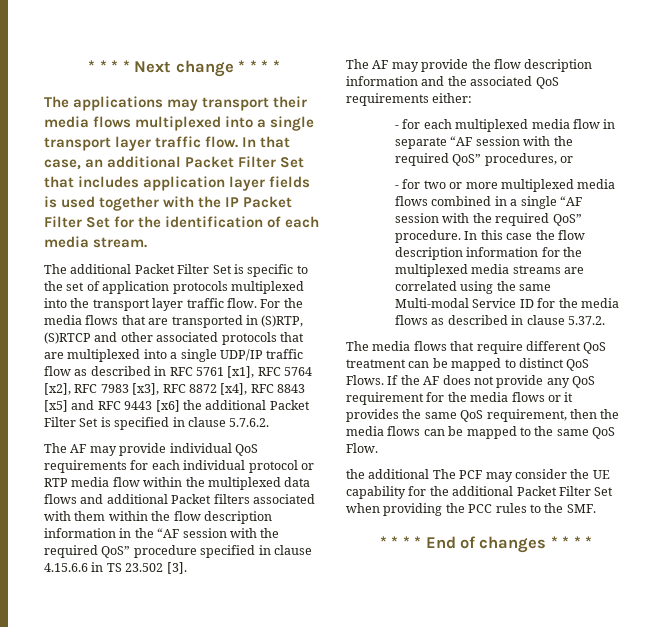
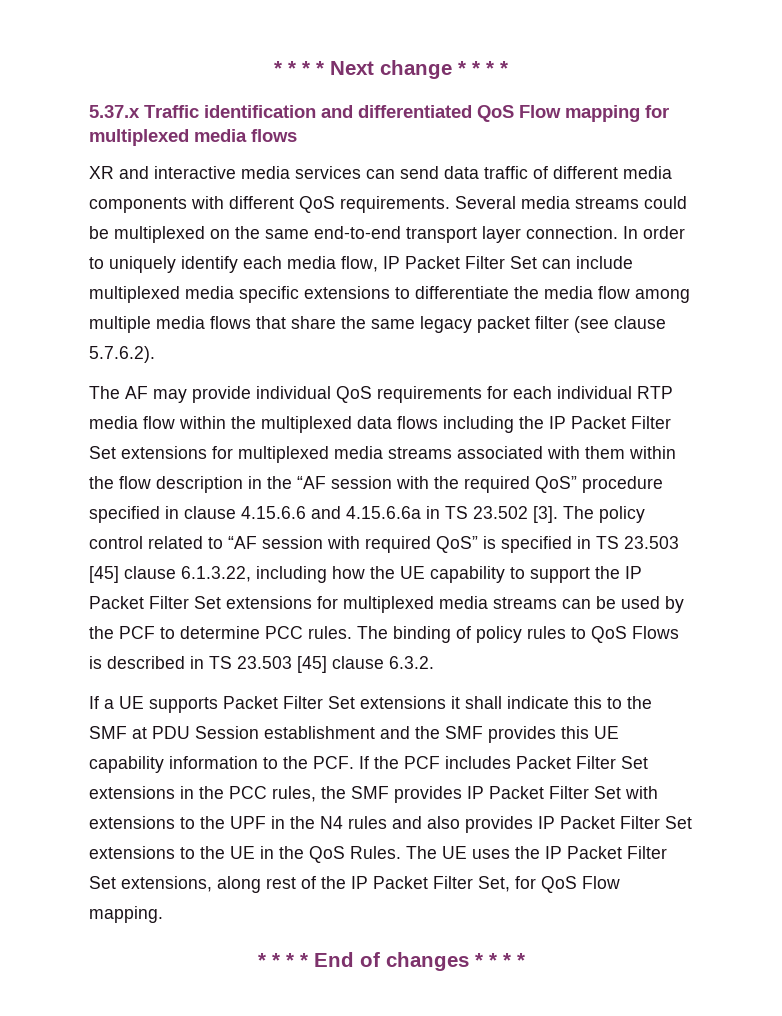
- The applications may transport their media flows multiplexed into a single transport layer traffic flow. In that case, an additional Packet Filter Set that includes application layer fields is used together with the IP Packet Filter Set for the identification of each media stream.
- The additional Packet Filter Set is specific to the set of application protocols multiplexed into the transport layer traffic flow. For the media flows that are transported in (S)RTP, (S)RTCP and other associated protocols that are multiplexed into a single UDP/IP traffic flow as described in RFC 5761 [x1], RFC 5764 [x2], RFC 7983 [x3], RFC 8872 [x4], RFC 8843 [x5] and RFC 9443 [x6] the additional Packet Filter Set is specified in clause 5.7.6.2.
+ 5.37.x Traffic identification and differentiated QoS Flow mapping for multiplexed media flows
+ XR and interactive media services can send data traffic of different media components with different QoS requirements. Several media streams could be multiplexed on the same end-to-end transport layer connection. In order to uniquely identify each media flow, IP Packet Filter Set can include multiplexed media specific extensions to differentiate the media flow among multiple media flows that share the same legacy packet filter (see clause 5.7.6.2).
- The AF may provide individual QoS requirements for each individual protocol or RTP media flow within the multiplexed data flows and additional Packet filters associated with them within the flow description information in the “AF session with the required QoS” procedure specified in clause 4.15.6.6 in TS 23.502 [3].
- The AF may provide the flow description information and the associated QoS requirements either:
- - for each multiplexed media flow in separate “AF session with the required QoS” procedures, or
- - for two or more multiplexed media flows combined in a single “AF session with the required QoS” procedure. In this case the flow description information for the multiplexed media streams are correlated using the same Multi-modal Service ID for the media flows as described in clause 5.37.2.
- The media flows that require different QoS treatment can be mapped to distinct QoS Flows. If the AF does not provide any QoS requirement for the media flows or it provides the same QoS requirement, then the media flows can be mapped to the same QoS Flow.
- the additional The PCF may consider the UE capability for the additional Packet Filter Set when providing the PCC rules to the SMF.
+ The AF may provide individual QoS requirements for each individual RTP media flow within the multiplexed data flows including the IP Packet Filter Set extensions for multiplexed media streams associated with them within the flow description in the “AF session with the required QoS” procedure specified in clause 4.15.6.6 and 4.15.6.6a in TS 23.502 [3]. The policy control related to “AF session with required QoS” is specified in TS 23.503 [45] clause 6.1.3.22, including how the UE capability to support the IP Packet Filter Set extensions for multiplexed media streams can be used by the PCF to determine PCC rules. The binding of policy rules to QoS Flows is described in TS 23.503 [45] clause 6.3.2.
+ If a UE supports Packet Filter Set extensions it shall indicate this to the SMF at PDU Session establishment and the SMF provides this UE capability information to the PCF. If the PCF includes Packet Filter Set extensions in the PCC rules, the SMF provides IP Packet Filter Set with extensions to the UPF in the N4 rules and also provides IP Packet Filter Set extensions to the UE in the QoS Rules. The UE uses the IP Packet Filter Set extensions, along rest of the IP Packet Filter Set, for QoS Flow mapping.

